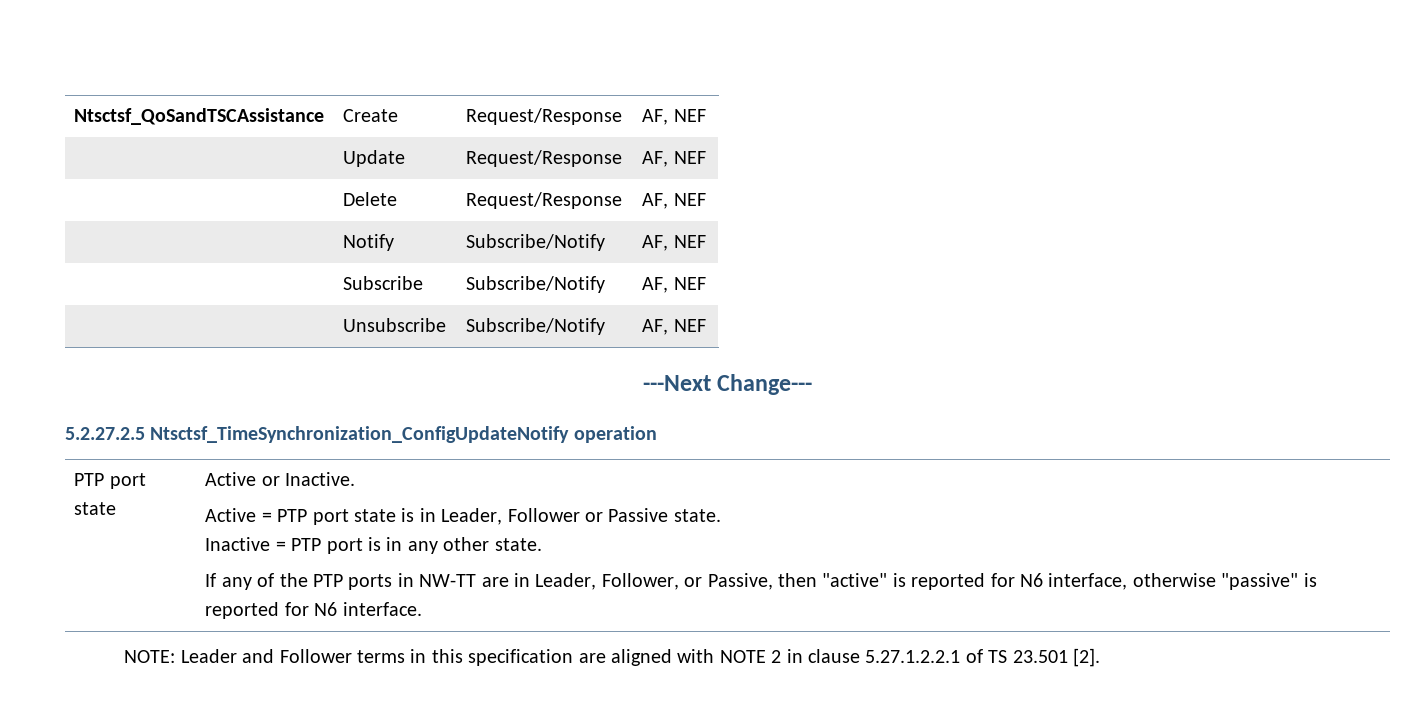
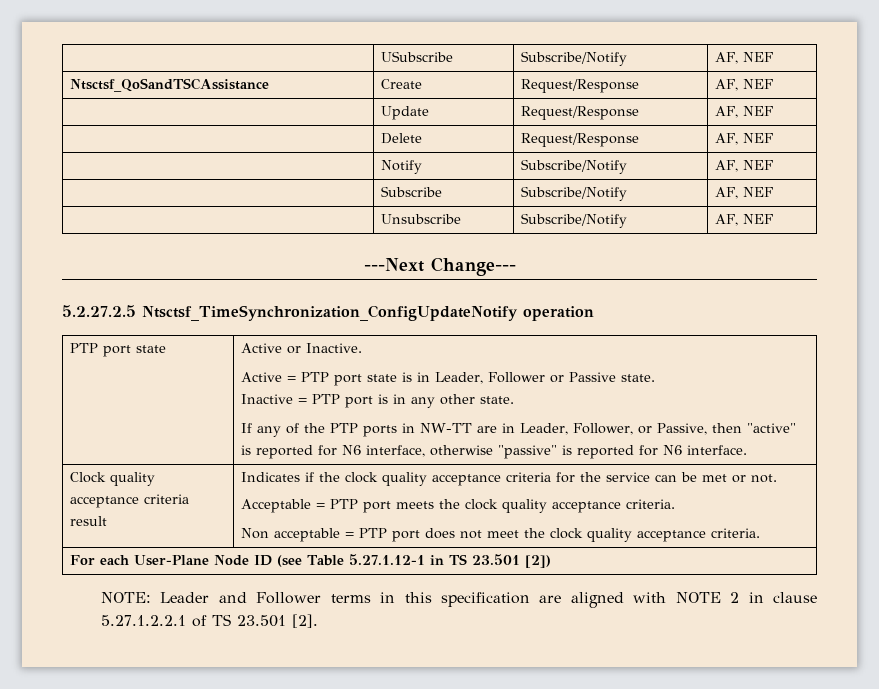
+ | USubscribe | Subscribe/Notify | AF, NEF
+ Clock quality acceptance criteria result | Indicates if the clock quality acceptance criteria for the service can be met or not.
+ Acceptable = PTP port meets the clock quality acceptance criteria.
+ Non acceptable = PTP port does not meet the clock quality acceptance criteria.
+ For each User-Plane Node ID (see Table 5.27.1.12-1 in TS 23.501 [2])

